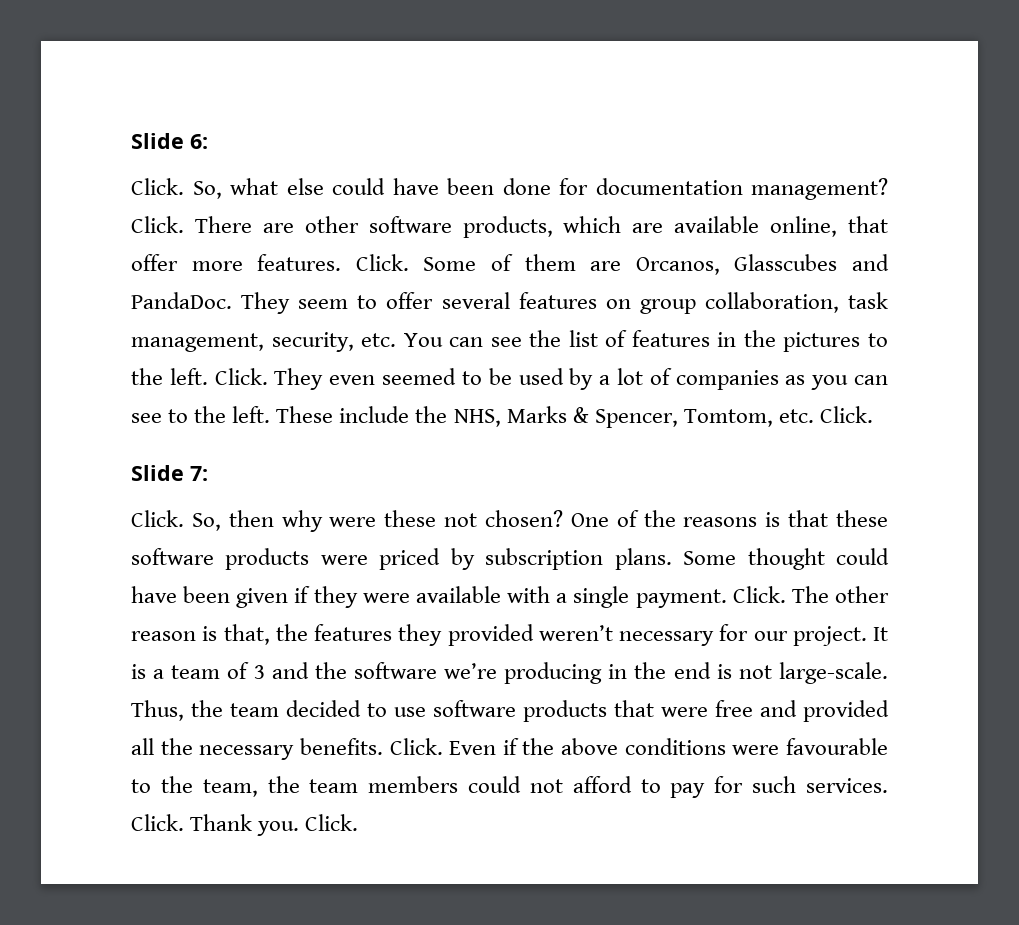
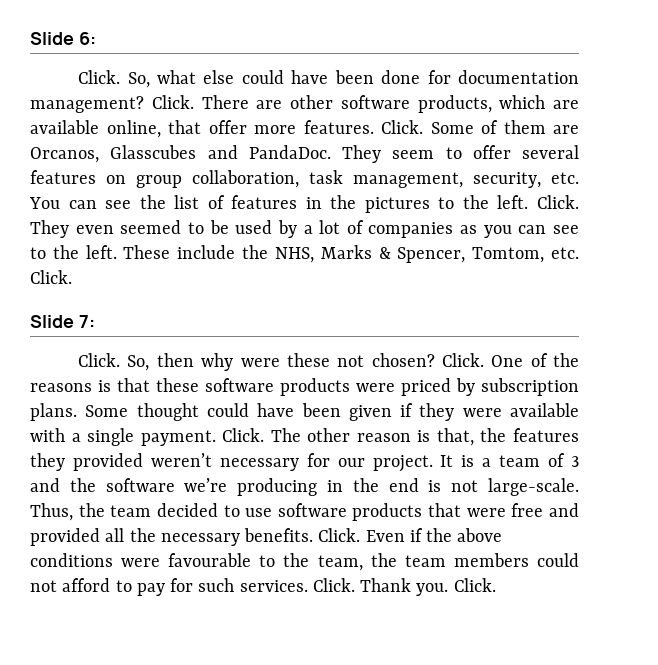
- So, then why were these not chosen?
+ So, then why were these not chosen? Click.

